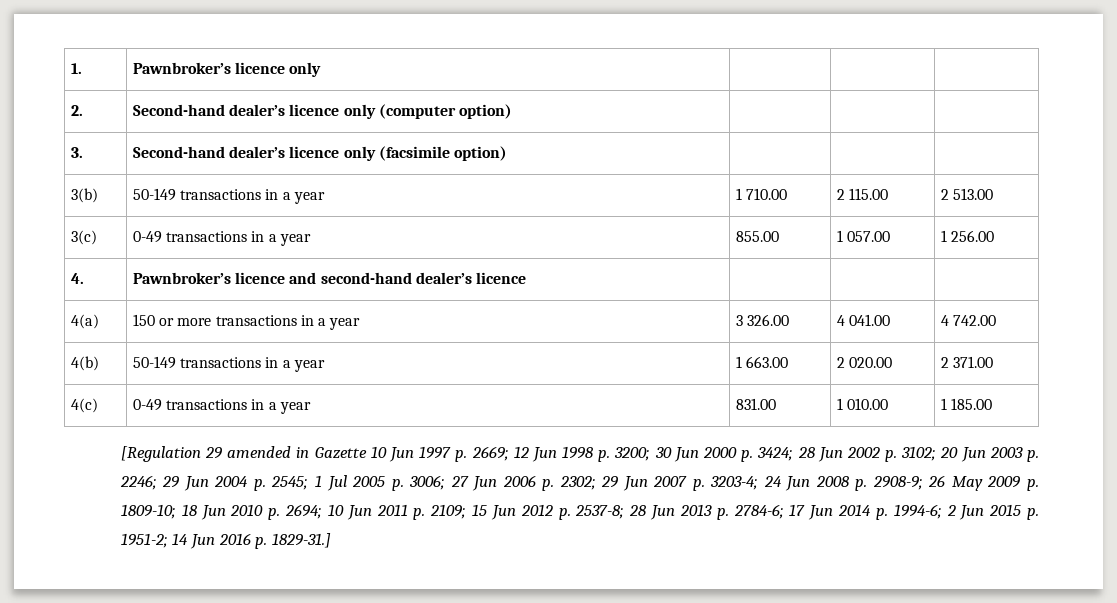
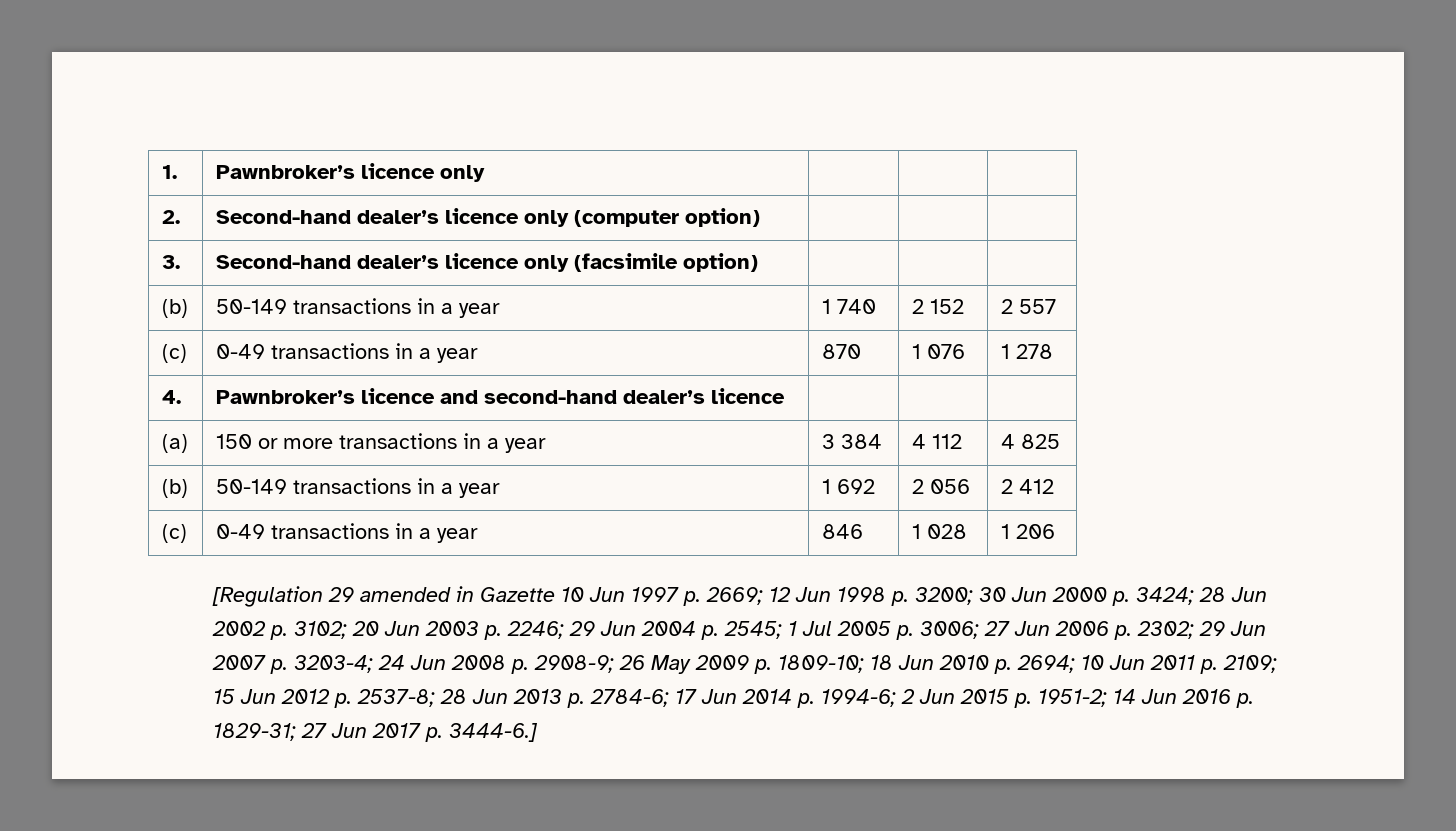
- 3(b) | 50-149 transactions in a year | 1 710.00 | 2 115.00 | 2 513.00
- 3(c) | 0-49 transactions in a year | 855.00 | 1 057.00 | 1 256.00
+ (b) | 50-149 transactions in a year | 1 740 | 2 152 | 2 557
+ (c) | 0-49 transactions in a year | 870 | 1 076 | 1 278
- 4(a) | 150 or more transactions in a year | 3 326.00 | 4 041.00 | 4 742.00
- 4(b) | 50-149 transactions in a year | 1 663.00 | 2 020.00 | 2 371.00
- 4(c) | 0-49 transactions in a year | 831.00 | 1 010.00 | 1 185.00
+ (a) | 150 or more transactions in a year | 3 384 | 4 112 | 4 825
+ (b) | 50-149 transactions in a year | 1 692 | 2 056 | 2 412
+ (c) | 0-49 transactions in a year | 846 | 1 028 | 1 206
- 14 Jun 2016 p. 1829-31.]
+ 14 Jun 2016 p. 1829-31; 27 Jun 2017 p. 3444-6.]

